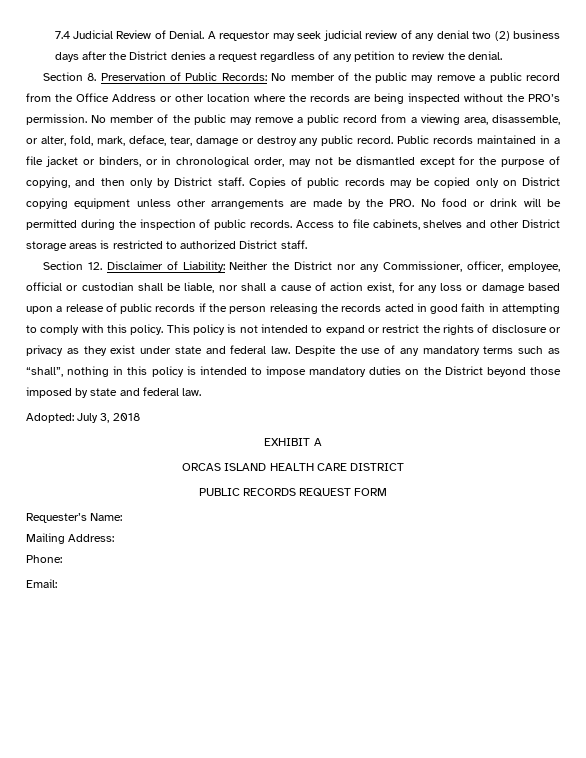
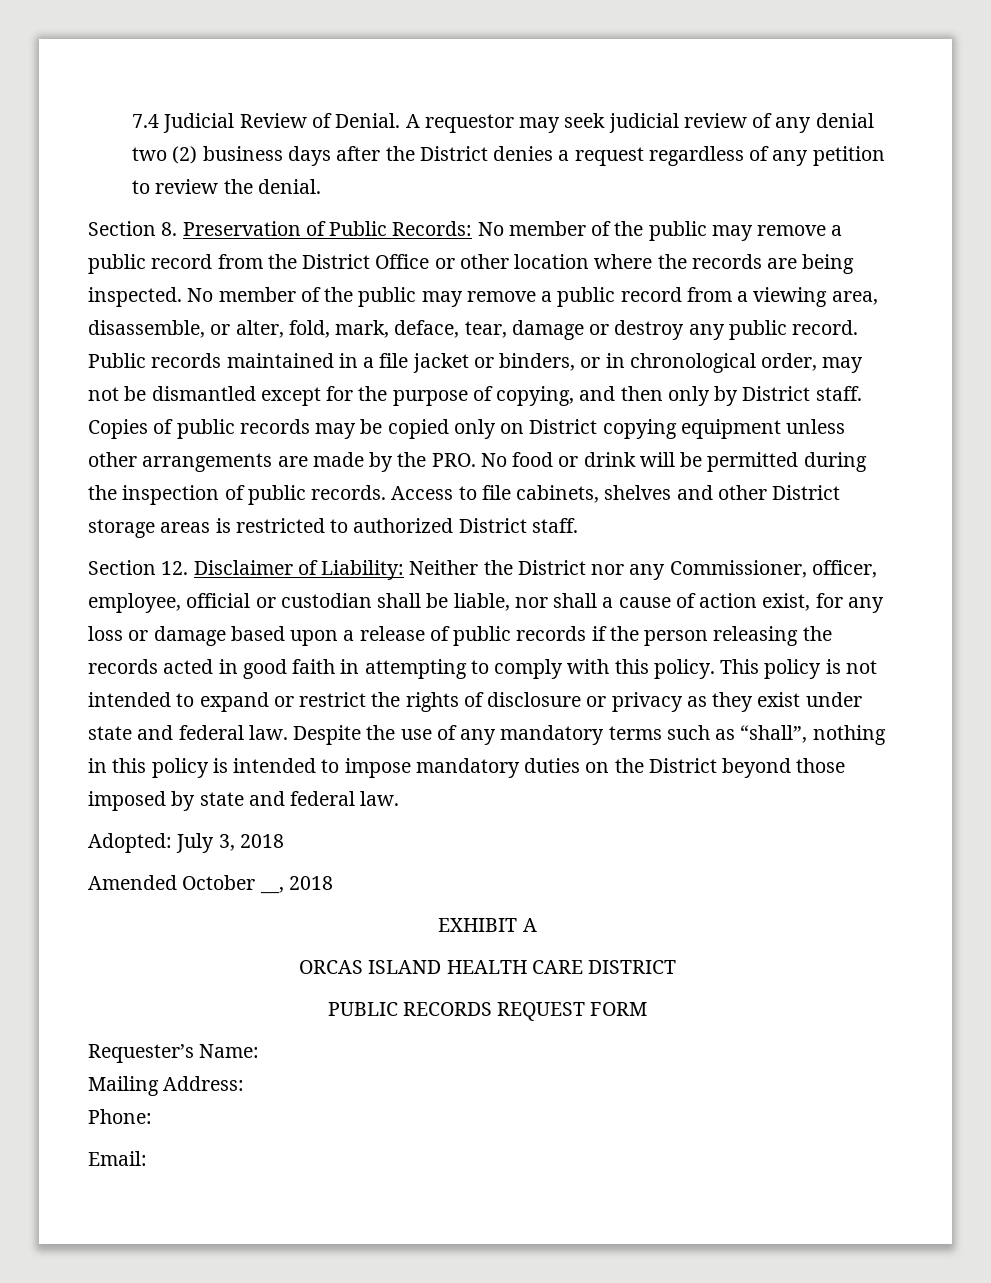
- Section 8. Preservation of Public Records: No member of the public may remove a public record from the Office Address or other location where the records are being inspected without the PRO’s permission.
+ Section 8. Preservation of Public Records: No member of the public may remove a public record from the District Office or other location where the records are being inspected.
+ Amended October __, 2018

